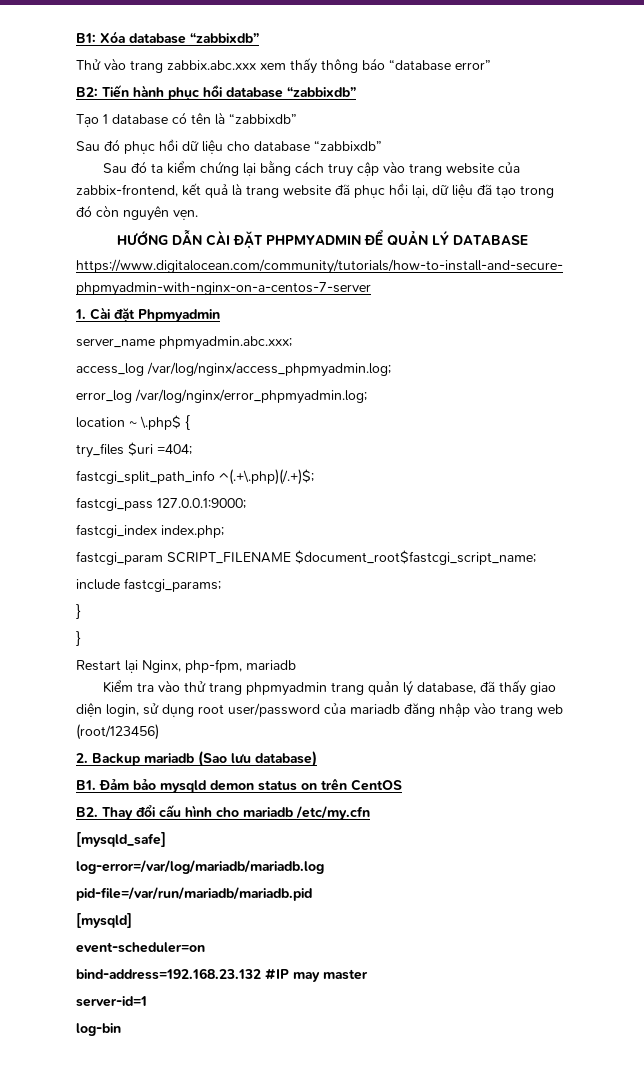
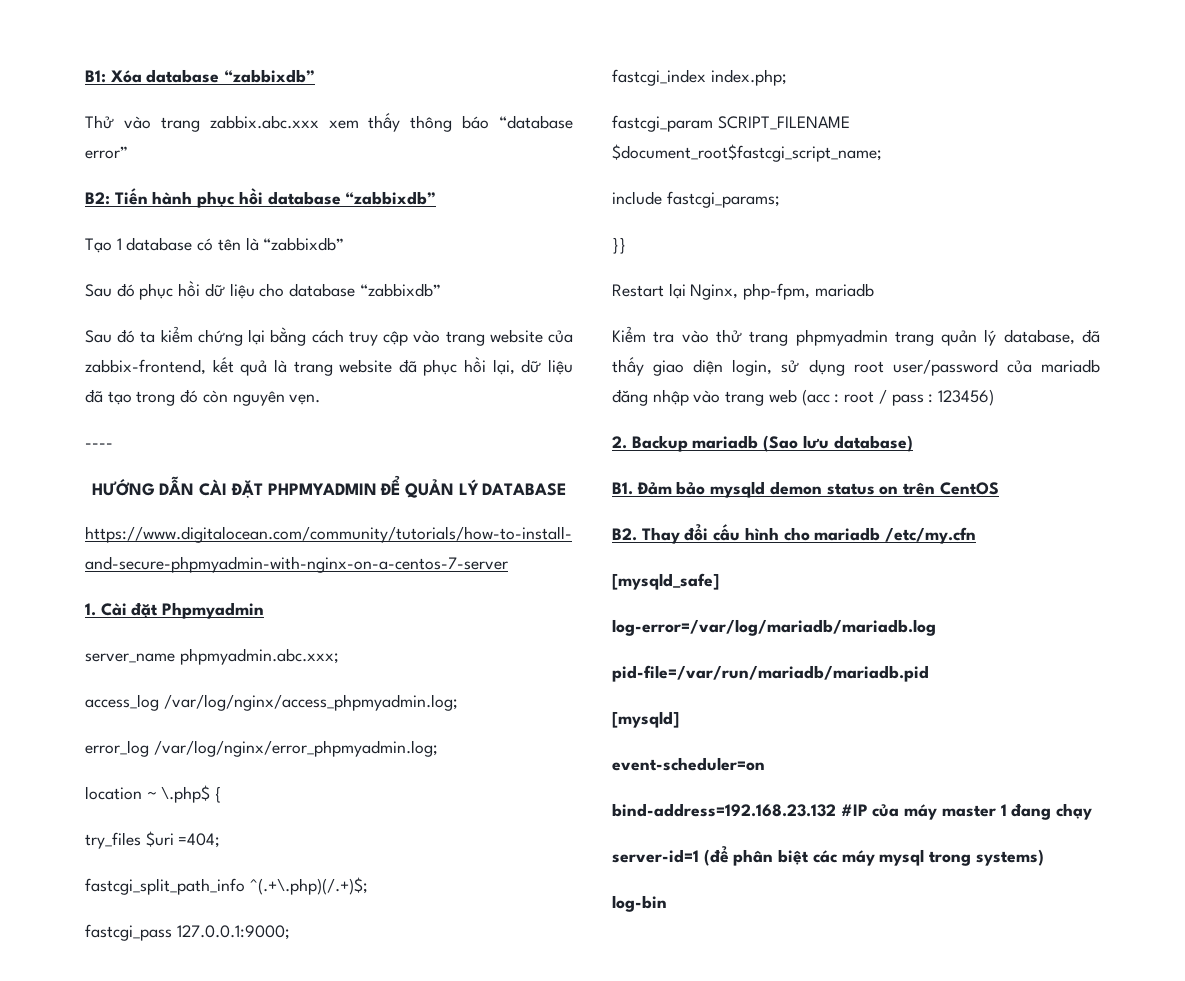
+ ----
  include fastcgi_params;
- }
- }
+ }}
- Kiểm tra vào thử trang phpmyadmin trang quản lý database, đã thấy giao diện login, sử dụng root user/password của mariadb đăng nhập vào trang web (root/123456)
+ Kiểm tra vào thử trang phpmyadmin trang quản lý database, đã thấy giao diện login, sử dụng root user/password của mariadb đăng nhập vào trang web (acc : root / pass : 123456)
- bind-address=192.168.23.132 #IP may master
- server-id=1
+ bind-address=192.168.23.132 #IP của máy master 1 đang chạy
+ server-id=1 (để phân biệt các máy mysql trong systems)

